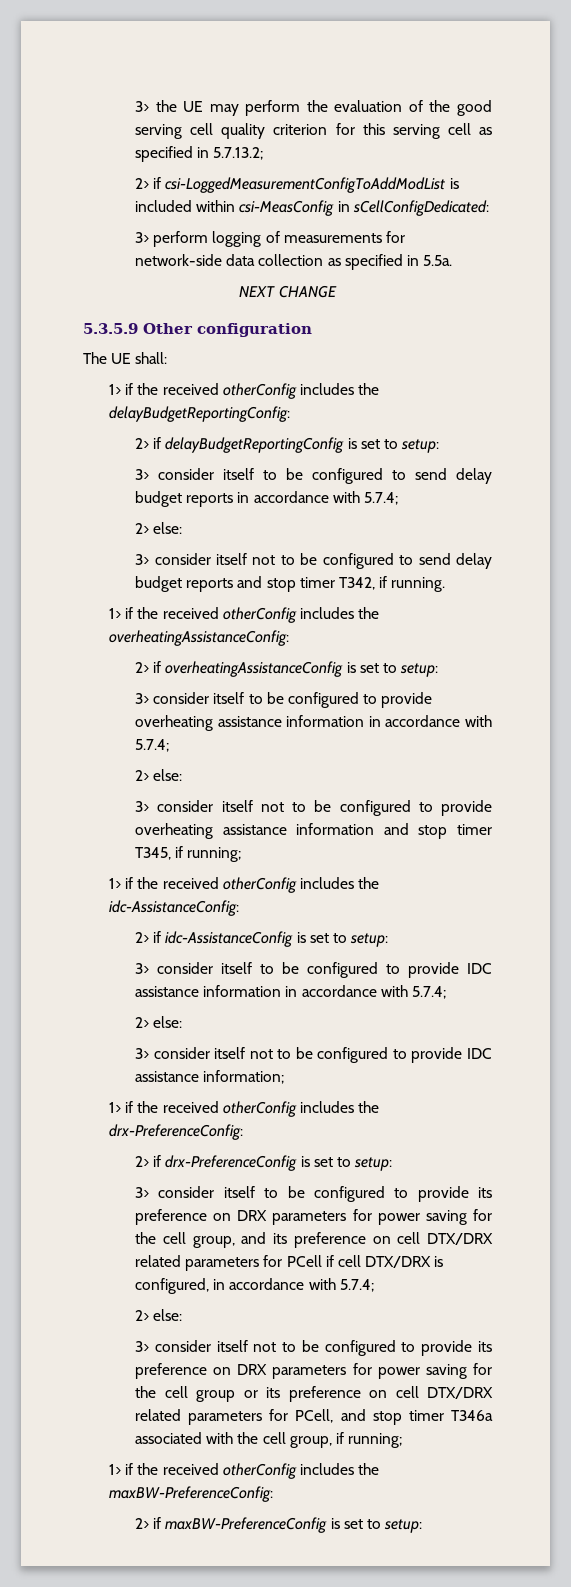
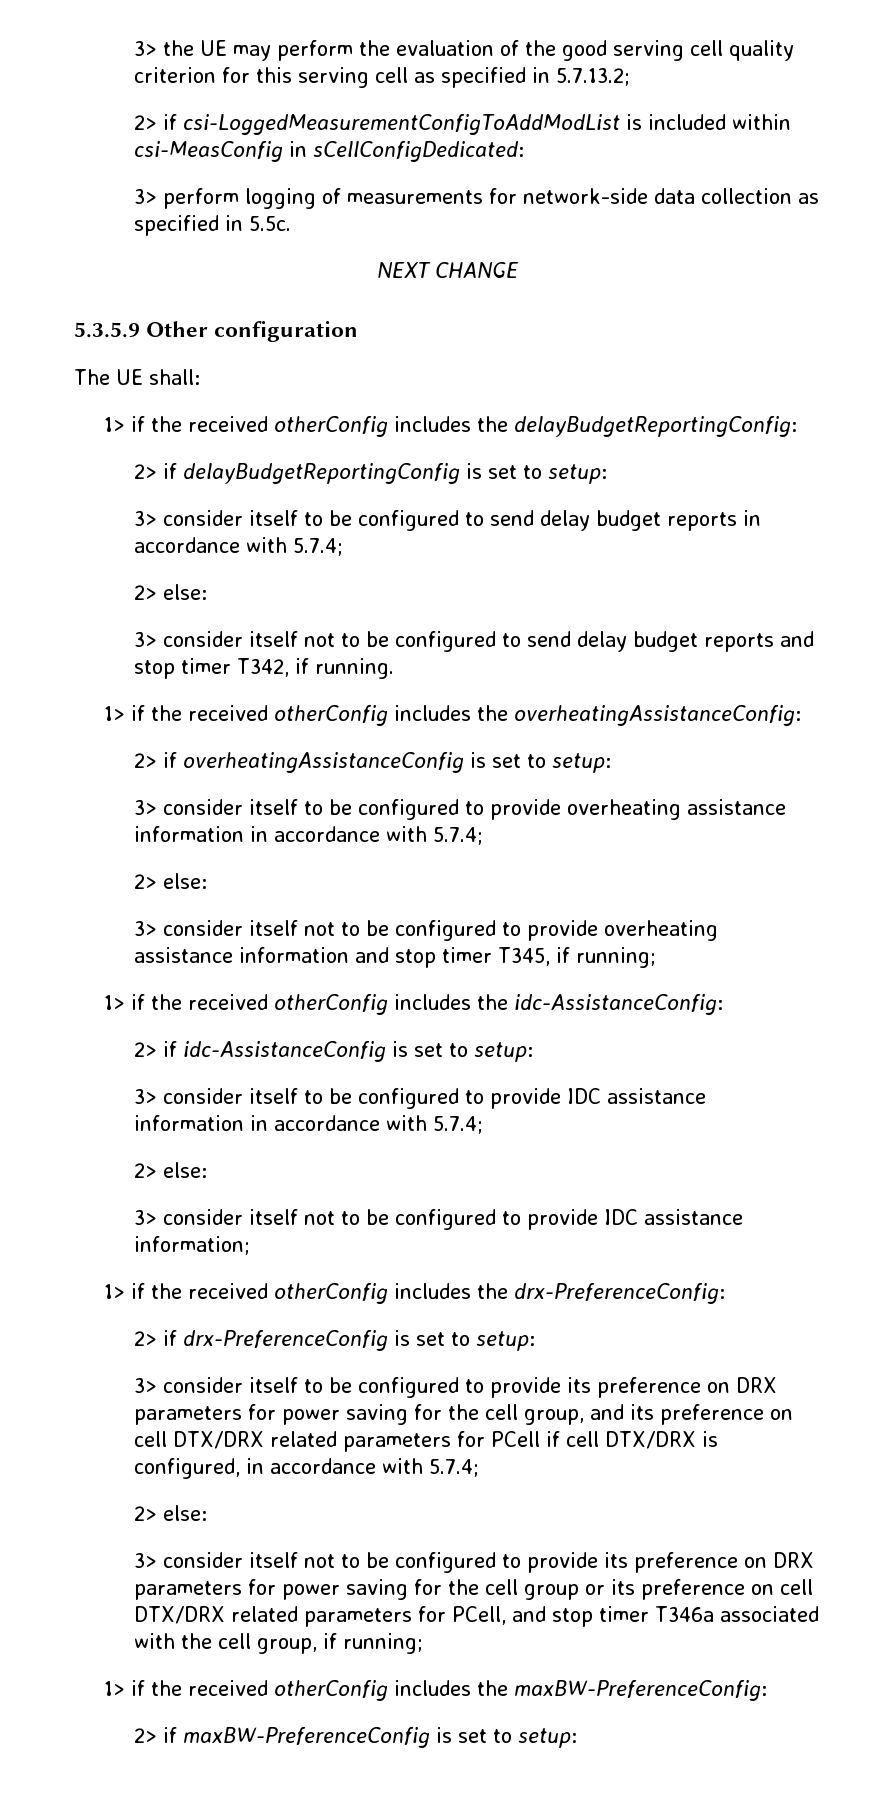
- 3> perform logging of measurements for network-side data collection as specified in 5.5a.
+ 3> perform logging of measurements for network-side data collection as specified in 5.5c.

